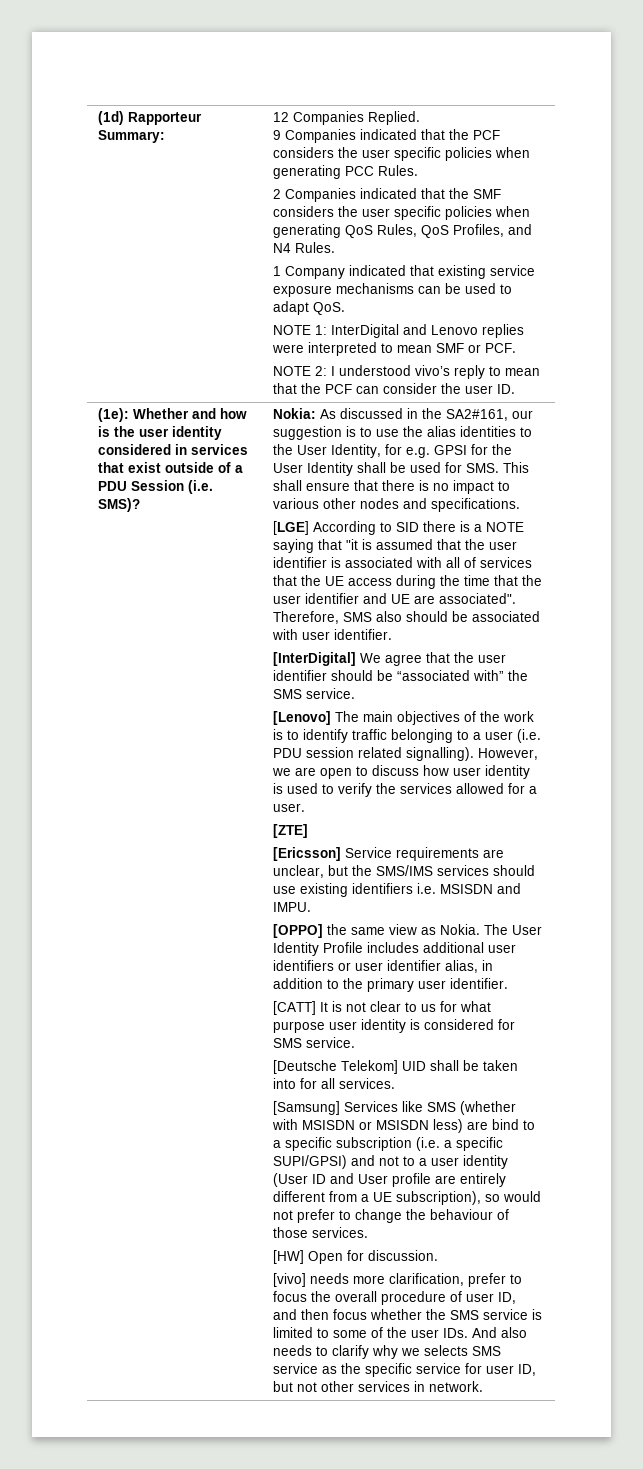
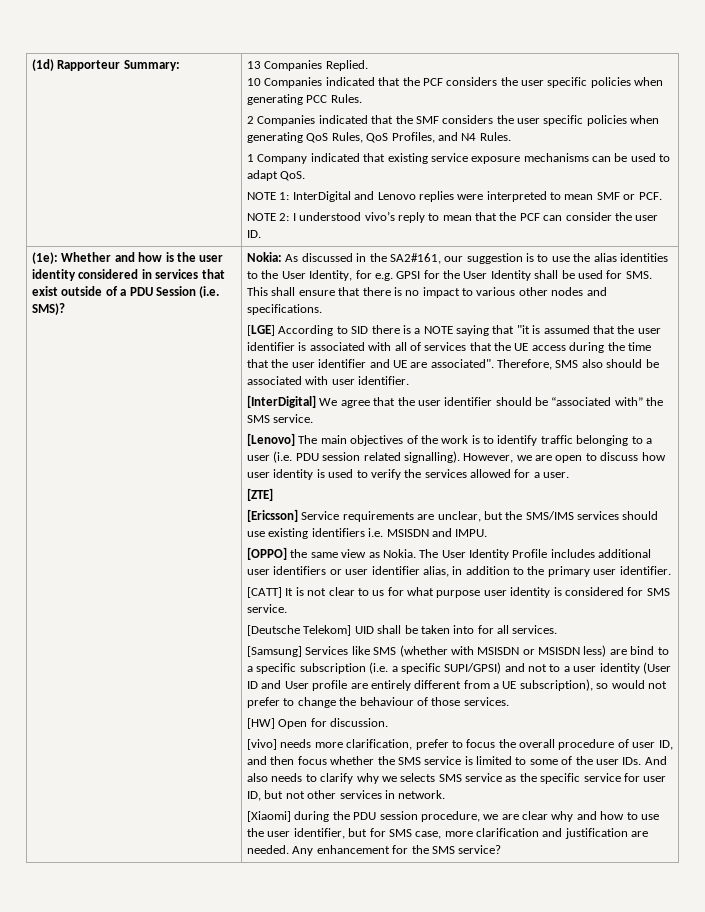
- 12 Companies Replied.
+ 13 Companies Replied.
- 9 Companies indicated that the PCF considers the user specific policies when generating PCC Rules.
+ 10 Companies indicated that the PCF considers the user specific policies when generating PCC Rules.
+ [Xiaomi] during the PDU session procedure, we are clear why and how to use the user identifier, but for SMS case, more clarification and justification are needed. Any enhancement for the SMS service?

